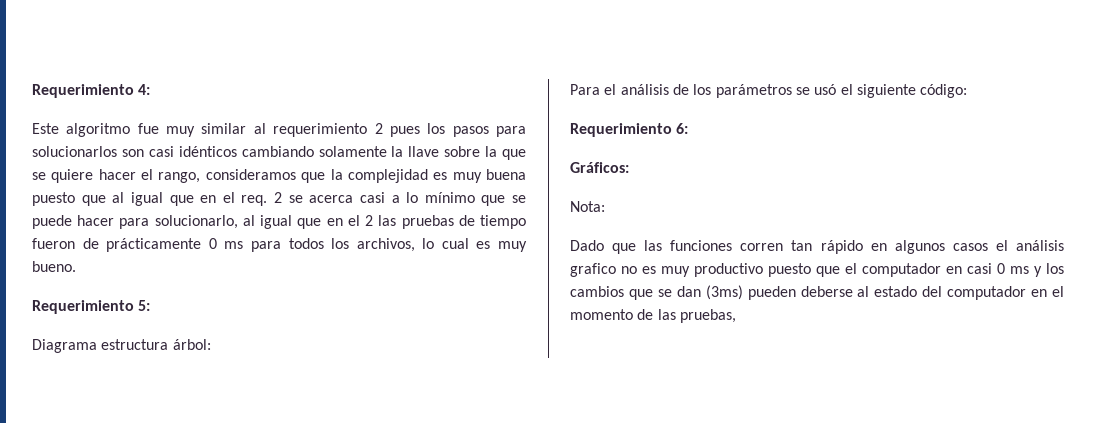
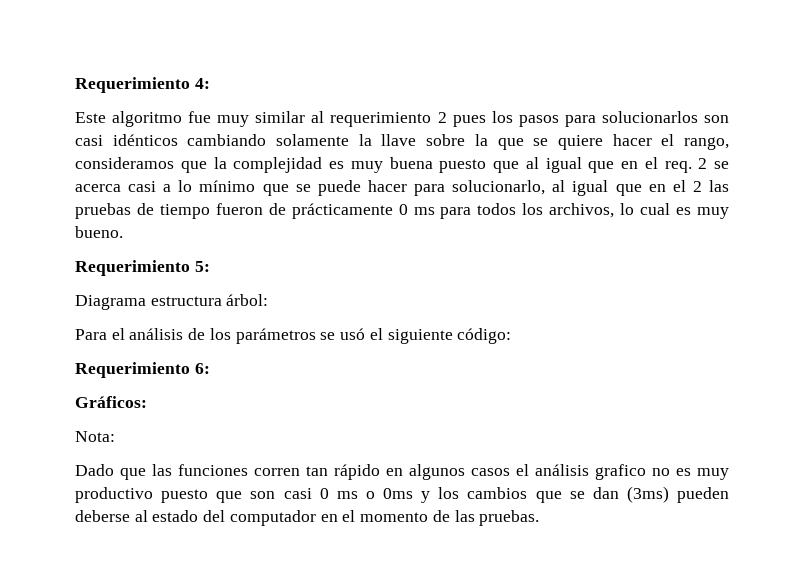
- Dado que las funciones corren tan rápido en algunos casos el análisis grafico no es muy productivo puesto que el computador en casi 0 ms y los cambios que se dan (3ms) pueden deberse al estado del computador en el momento de las pruebas,
+ Dado que las funciones corren tan rápido en algunos casos el análisis grafico no es muy productivo puesto que son casi 0 ms o 0ms y los cambios que se dan (3ms) pueden deberse al estado del computador en el momento de las pruebas.

